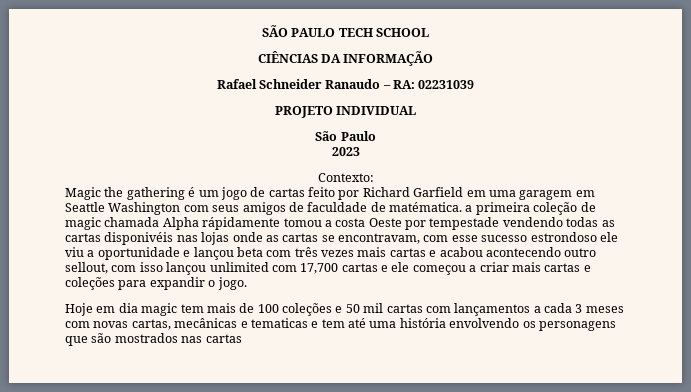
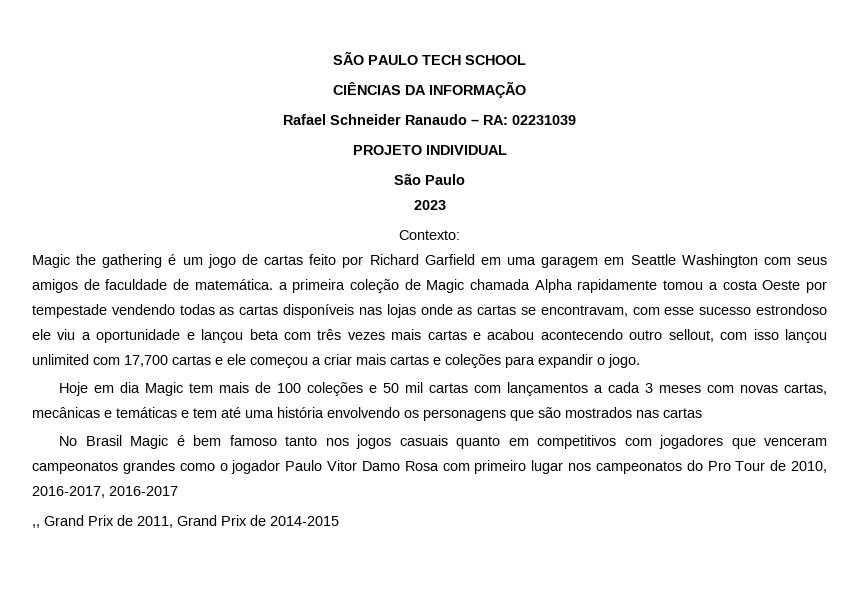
- Magic the gathering é um jogo de cartas feito por Richard Garfield em uma garagem em Seattle Washington com seus amigos de faculdade de matématica. a primeira coleção de magic chamada Alpha rápidamente tomou a costa Oeste por tempestade vendendo todas as cartas disponivéis nas lojas onde as cartas se encontravam, com esse sucesso estrondoso ele viu a oportunidade e lançou beta com três vezes mais cartas e acabou acontecendo outro sellout, com isso lançou unlimited com 17,700 cartas e ele começou a criar mais cartas e coleções para expandir o jogo.
+ Magic the gathering é um jogo de cartas feito por Richard Garfield em uma garagem em Seattle Washington com seus amigos de faculdade de matemática. a primeira coleção de Magic chamada Alpha rapidamente tomou a costa Oeste por tempestade vendendo todas as cartas disponíveis nas lojas onde as cartas se encontravam, com esse sucesso estrondoso ele viu a oportunidade e lançou beta com três vezes mais cartas e acabou acontecendo outro sellout, com isso lançou unlimited com 17,700 cartas e ele começou a criar mais cartas e coleções para expandir o jogo.
- Hoje em dia magic tem mais de 100 coleções e 50 mil cartas com lançamentos a cada 3 meses com novas cartas, mecânicas e tematicas e tem até uma história envolvendo os personagens que são mostrados nas cartas
+ Hoje em dia Magic tem mais de 100 coleções e 50 mil cartas com lançamentos a cada 3 meses com novas cartas, mecânicas e temáticas e tem até uma história envolvendo os personagens que são mostrados nas cartas
+ No Brasil Magic é bem famoso tanto nos jogos casuais quanto em competitivos com jogadores que venceram campeonatos grandes como o jogador Paulo Vitor Damo Rosa com primeiro lugar nos campeonatos do Pro Tour de 2010, 2016-2017, 2016-2017
+ ,, Grand Prix de 2011, Grand Prix de 2014-2015

